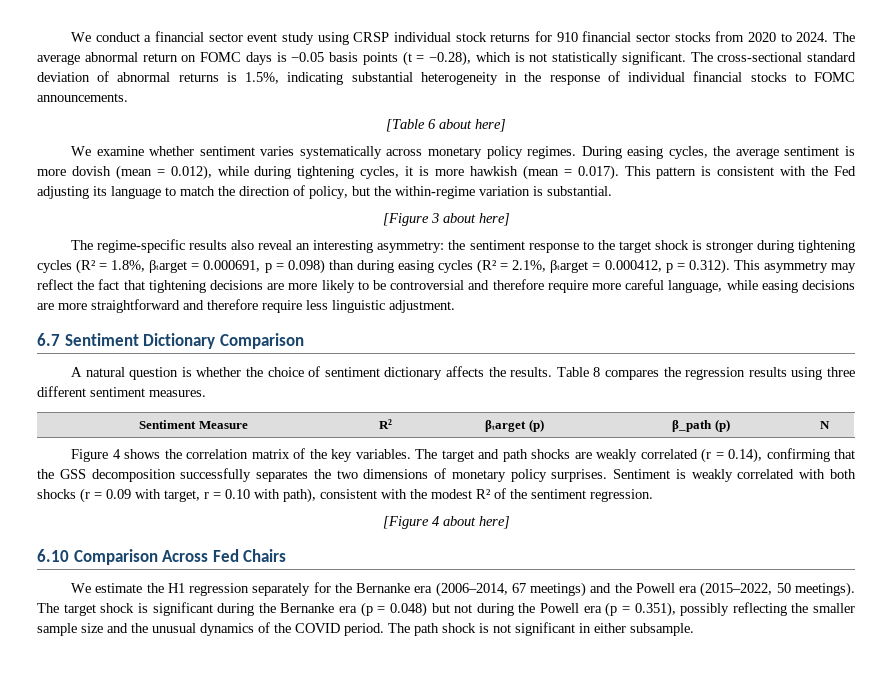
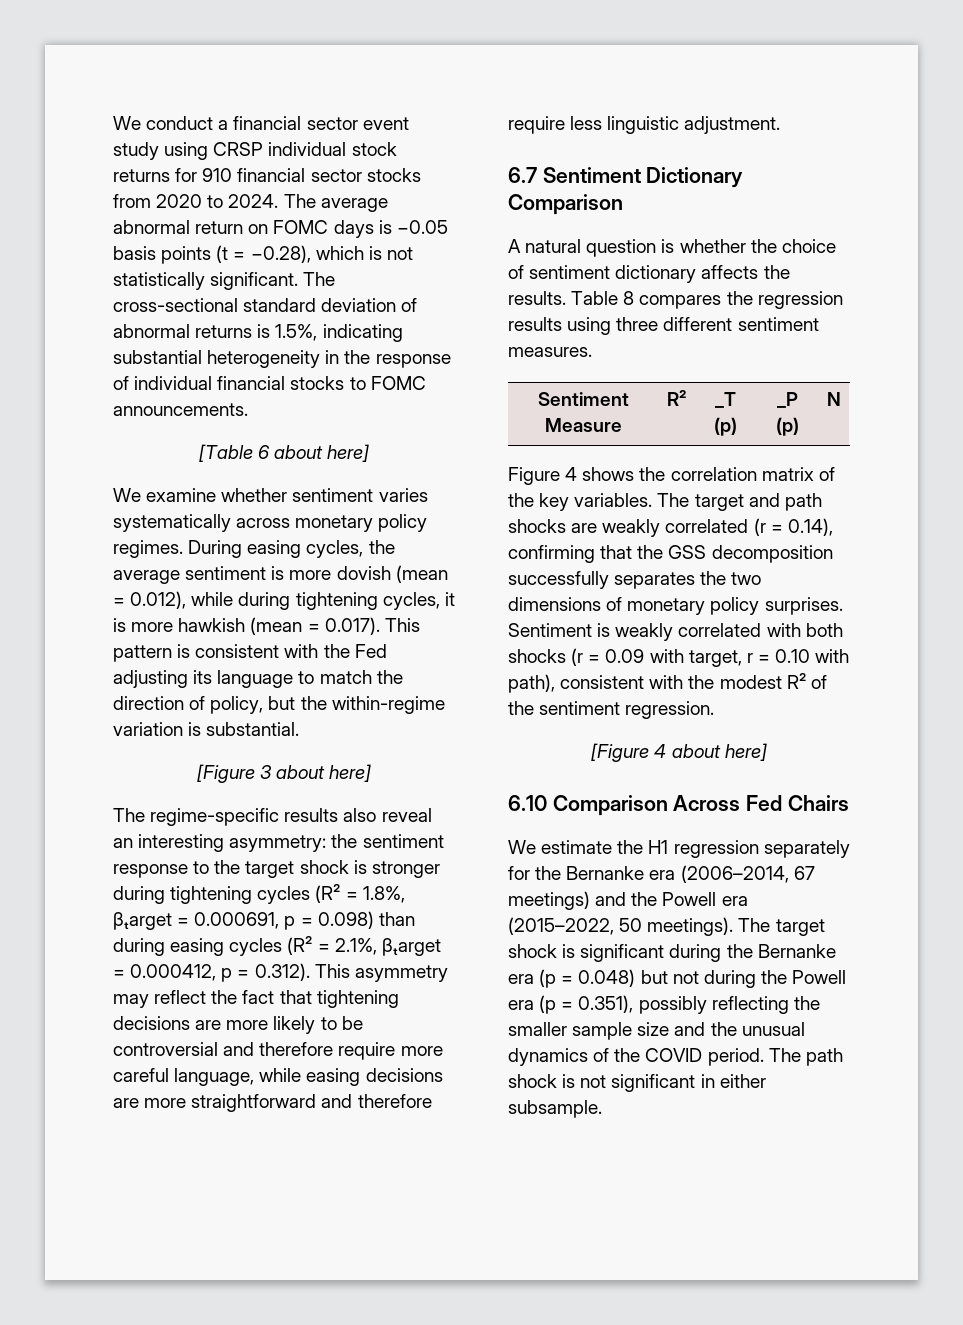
- Sentiment Measure | R² | βₜarget (p) | β_path (p) | N
+ Sentiment Measure | R² | _T (p) | _P (p) | N

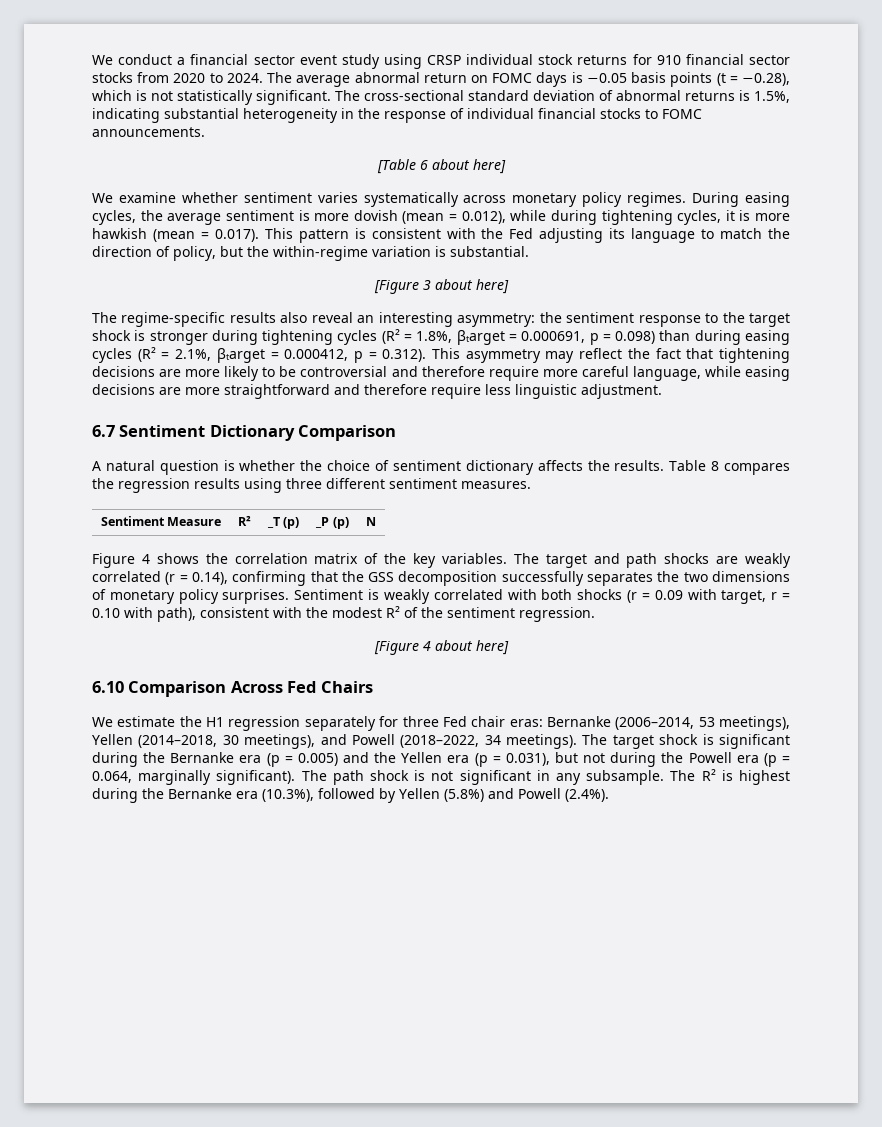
- We estimate the H1 regression separately for the Bernanke era (2006–2014, 67 meetings) and the Powell era (2015–2022, 50 meetings).
+ We estimate the H1 regression separately for three Fed chair eras: Bernanke (2006–2014, 53 meetings), Yellen (2014–2018, 30 meetings), and Powell (2018–2022, 34 meetings).
- The target shock is significant during the Bernanke era (p = 0.048) but not during the Powell era (p = 0.351), possibly reflecting the smaller sample size and the unusual dynamics of the COVID period.
+ The target shock is significant during the Bernanke era (p = 0.005) and the Yellen era (p = 0.031), but not during the Powell era (p = 0.064, marginally significant).
- The path shock is not significant in either subsample.
+ The path shock is not significant in any subsample. The R² is highest during the Bernanke era (10.3%), followed by Yellen (5.8%) and Powell (2.4%).

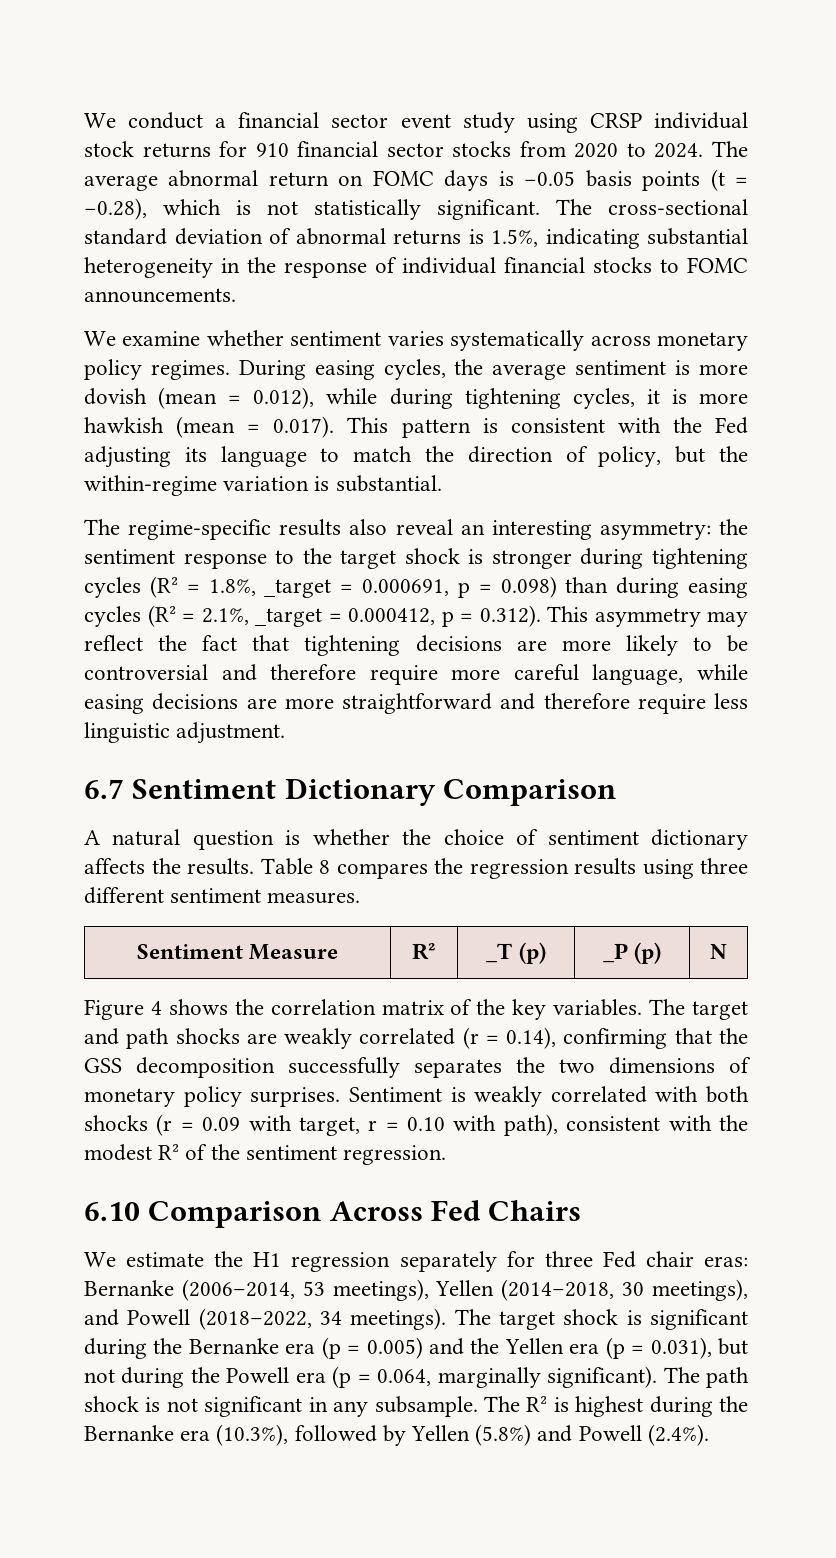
- [Table 6 about here]
- [Figure 3 about here]
- the sentiment response to the target shock is stronger during tightening cycles (R² = 1.8%, βₜarget = 0.000691, p = 0.098) than during easing cycles (R² = 2.1%, βₜarget = 0.000412, p = 0.312). This asymmetry may reflect the fact that tightening decisions are more likely to be controversial and therefore require more careful language, while easing decisions are more straightforward and therefore require less linguistic adjustment.
+ the sentiment response to the target shock is stronger during tightening cycles (R² = 1.8%, _target = 0.000691, p = 0.098) than during easing cycles (R² = 2.1%, _target = 0.000412, p = 0.312). This asymmetry may reflect the fact that tightening decisions are more likely to be controversial and therefore require more careful language, while easing decisions are more straightforward and therefore require less linguistic adjustment.
- [Figure 4 about here]

